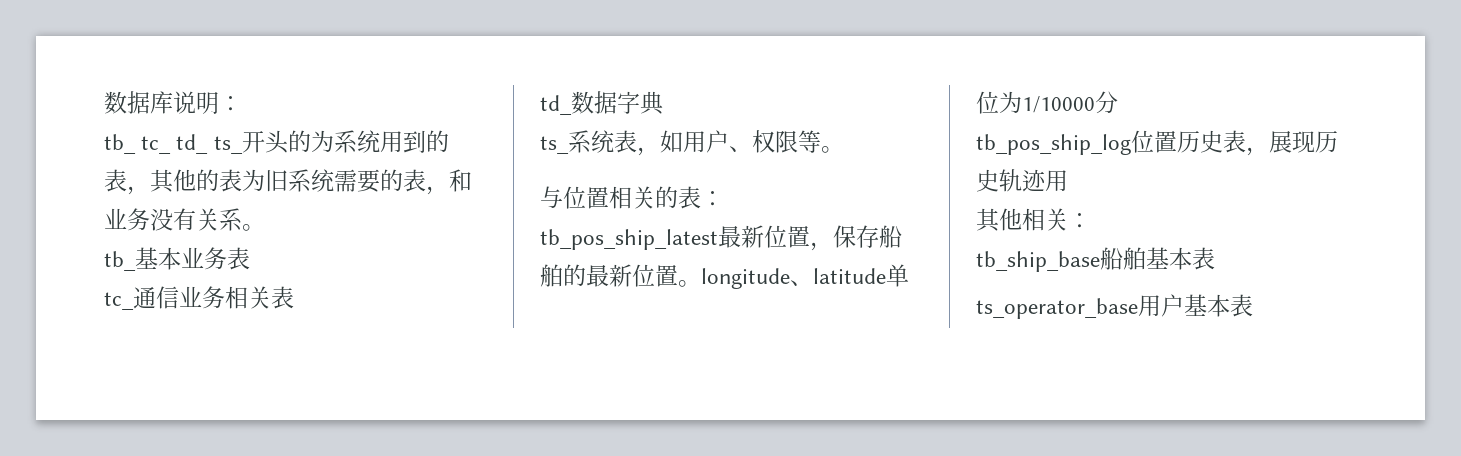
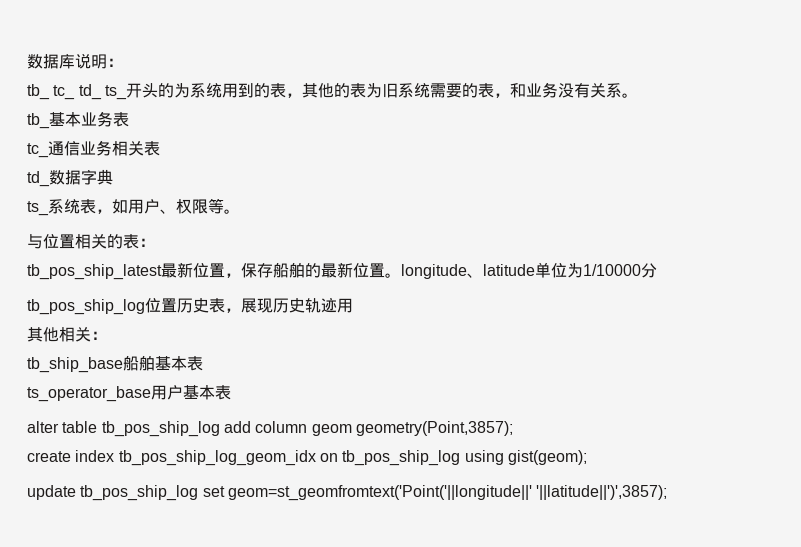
+ alter table tb_pos_ship_log add column geom geometry(Point,3857);
+ create index tb_pos_ship_log_geom_idx on tb_pos_ship_log using gist(geom);
+ update tb_pos_ship_log set geom=st_geomfromtext('Point('||longitude||' '||latitude||')',3857);

